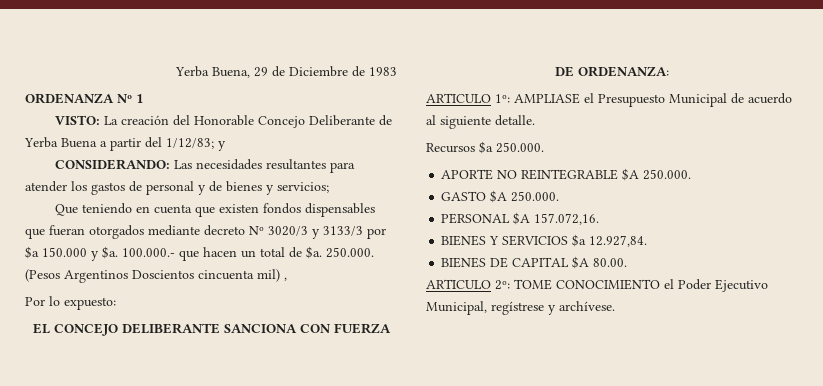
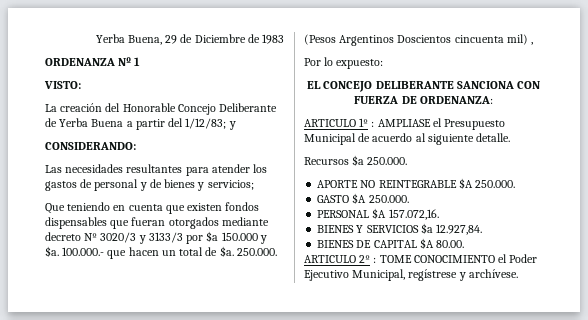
- VISTO: La creación del Honorable Concejo Deliberante de Yerba Buena a partir del 1/12/83; y
+ VISTO:
+ La creación del Honorable Concejo Deliberante de Yerba Buena a partir del 1/12/83; y
- CONSIDERANDO: Las necesidades resultantes para atender los gastos de personal y de bienes y servicios;
+ CONSIDERANDO:
+ Las necesidades resultantes para atender los gastos de personal y de bienes y servicios;
- ARTICULO 1º: AMPLIASE el Presupuesto Municipal de acuerdo al siguiente detalle.
+ ARTICULO 1º : AMPLIASE el Presupuesto Municipal de acuerdo al siguiente detalle.
- ARTICULO 2º: TOME CONOCIMIENTO el Poder Ejecutivo Municipal, regístrese y archívese.
+ ARTICULO 2º : TOME CONOCIMIENTO el Poder Ejecutivo Municipal, regístrese y archívese.

